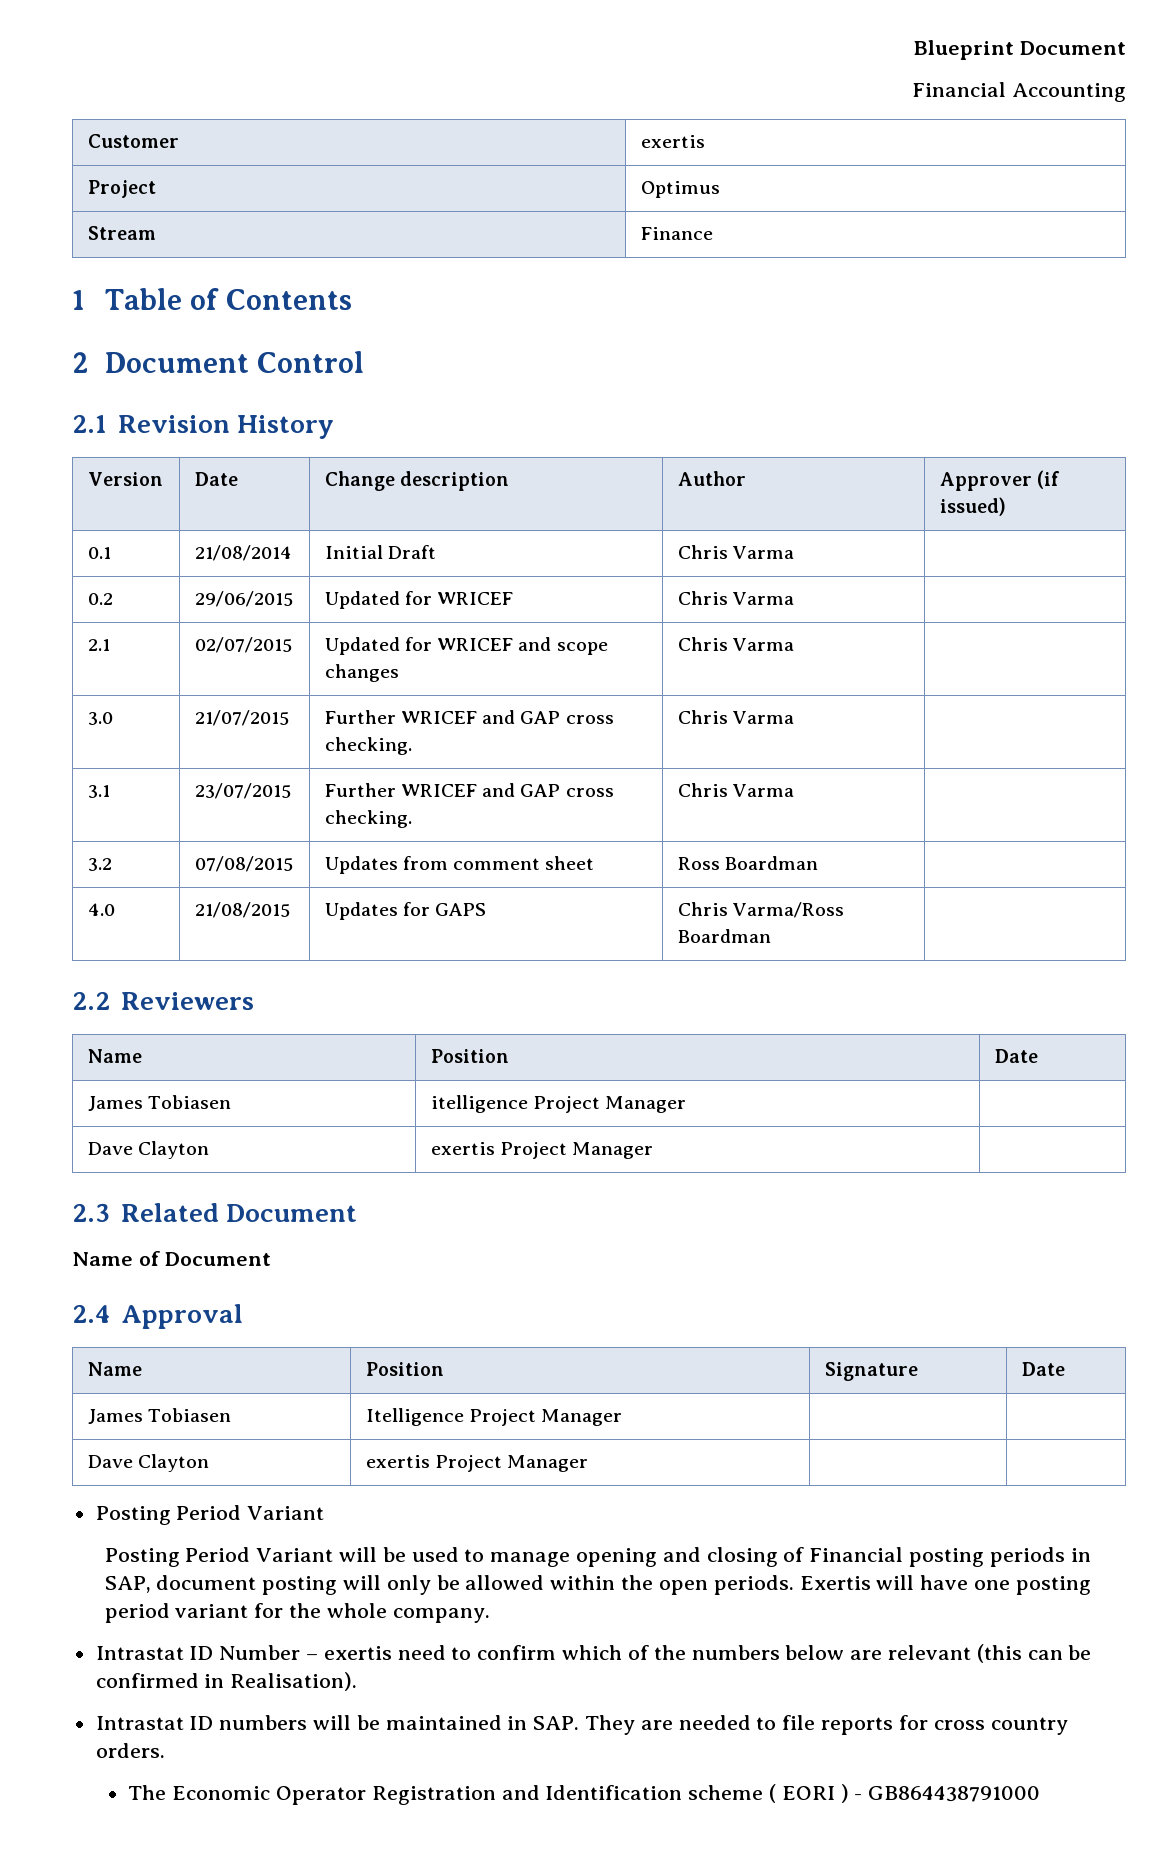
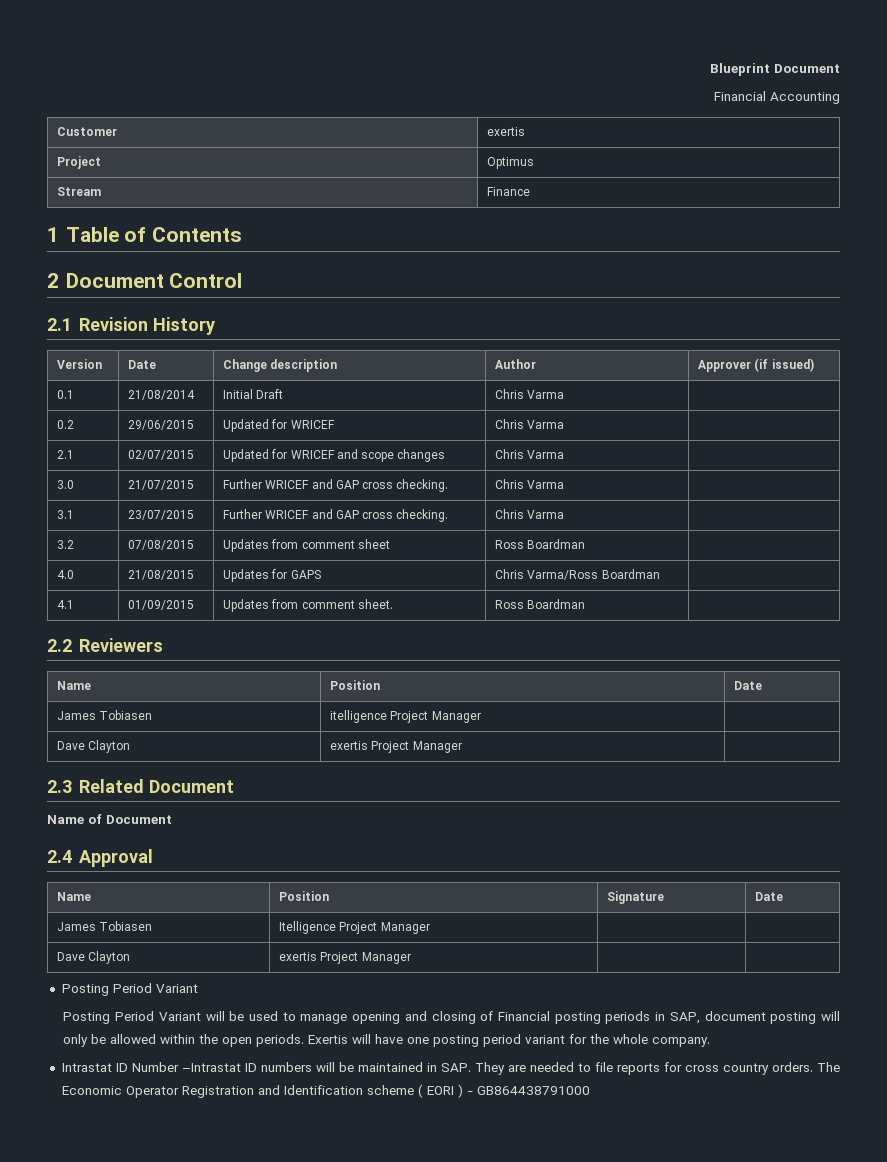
+ 4.1 | 01/09/2015 | Updates from comment sheet. | Ross Boardman |
- Intrastat ID Number – exertis need to confirm which of the numbers below are relevant (this can be confirmed in Realisation).
- Intrastat ID numbers will be maintained in SAP. They are needed to file reports for cross country orders.
- The Economic Operator Registration and Identification scheme ( EORI ) - GB864438791000
+ Intrastat ID Number –Intrastat ID numbers will be maintained in SAP. They are needed to file reports for cross country orders. The Economic Operator Registration and Identification scheme ( EORI ) - GB864438791000

